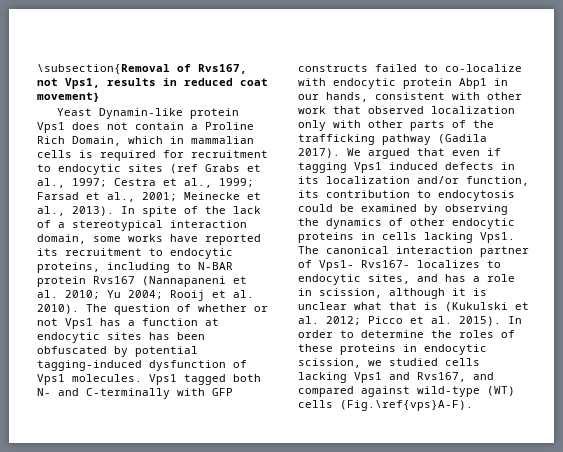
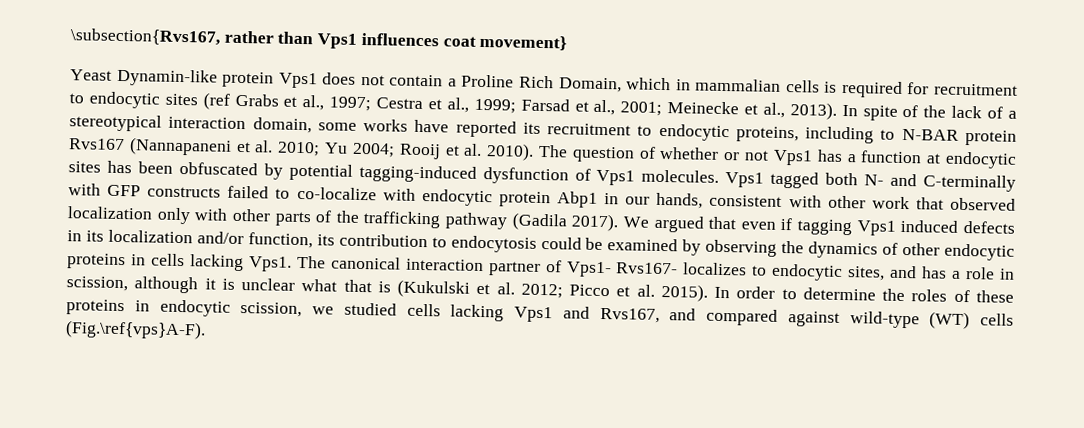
- \subsection{Removal of Rvs167, not Vps1, results in reduced coat movement}
+ \subsection{Rvs167, rather than Vps1 influences coat movement}

